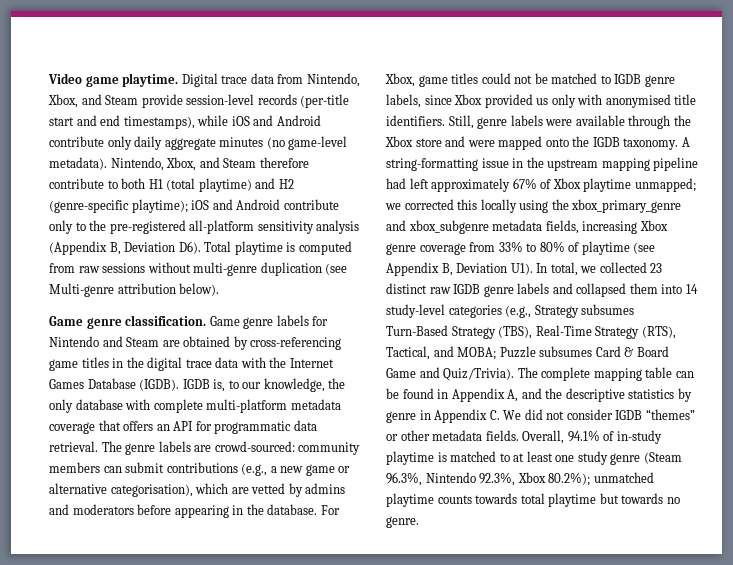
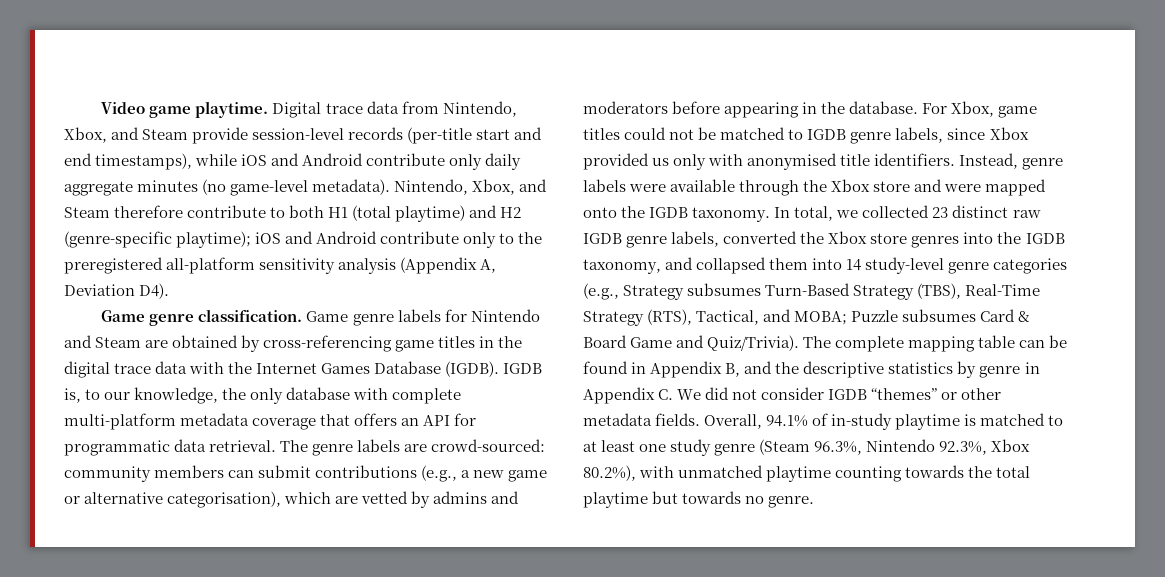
- Nintendo, Xbox, and Steam therefore contribute to both H1 (total playtime) and H2 (genre-specific playtime); iOS and Android contribute only to the pre-registered all-platform sensitivity analysis (Appendix B, Deviation D6). Total playtime is computed from raw sessions without multi-genre duplication (see Multi-genre attribution below).
+ Nintendo, Xbox, and Steam therefore contribute to both H1 (total playtime) and H2 (genre-specific playtime); iOS and Android contribute only to the preregistered all-platform sensitivity analysis (Appendix A, Deviation D4).
- Still, genre labels were available through the Xbox store and were mapped onto the IGDB taxonomy.
+ Instead, genre labels were available through the Xbox store and were mapped onto the IGDB taxonomy.
- A string-formatting issue in the upstream mapping pipeline had left approximately 67% of Xbox playtime unmapped; we corrected this locally using the xbox_primary_genre and xbox_subgenre metadata fields, increasing Xbox genre coverage from 33% to 80% of playtime (see Appendix B, Deviation U1). In total, we collected 23 distinct raw IGDB genre labels and collapsed them into 14 study-level categories (e.g., Strategy subsumes Turn-Based Strategy (TBS), Real-Time Strategy (RTS), Tactical, and MOBA; Puzzle subsumes Card & Board Game and Quiz/Trivia).
+ In total, we collected 23 distinct raw IGDB genre labels, converted the Xbox store genres into the IGDB taxonomy, and collapsed them into 14 study-level genre categories (e.g., Strategy subsumes Turn-Based Strategy (TBS), Real-Time Strategy (RTS), Tactical, and MOBA; Puzzle subsumes Card & Board Game and Quiz/Trivia).
- The complete mapping table can be found in Appendix A, and the descriptive statistics by genre in Appendix C. We did not consider IGDB “themes” or other metadata fields.
+ The complete mapping table can be found in Appendix B, and the descriptive statistics by genre in Appendix C. We did not consider IGDB “themes” or other metadata fields.
- Overall, 94.1% of in-study playtime is matched to at least one study genre (Steam 96.3%, Nintendo 92.3%, Xbox 80.2%); unmatched playtime counts towards total playtime but towards no genre.
+ Overall, 94.1% of in-study playtime is matched to at least one study genre (Steam 96.3%, Nintendo 92.3%, Xbox 80.2%), with unmatched playtime counting towards the total playtime but towards no genre.

